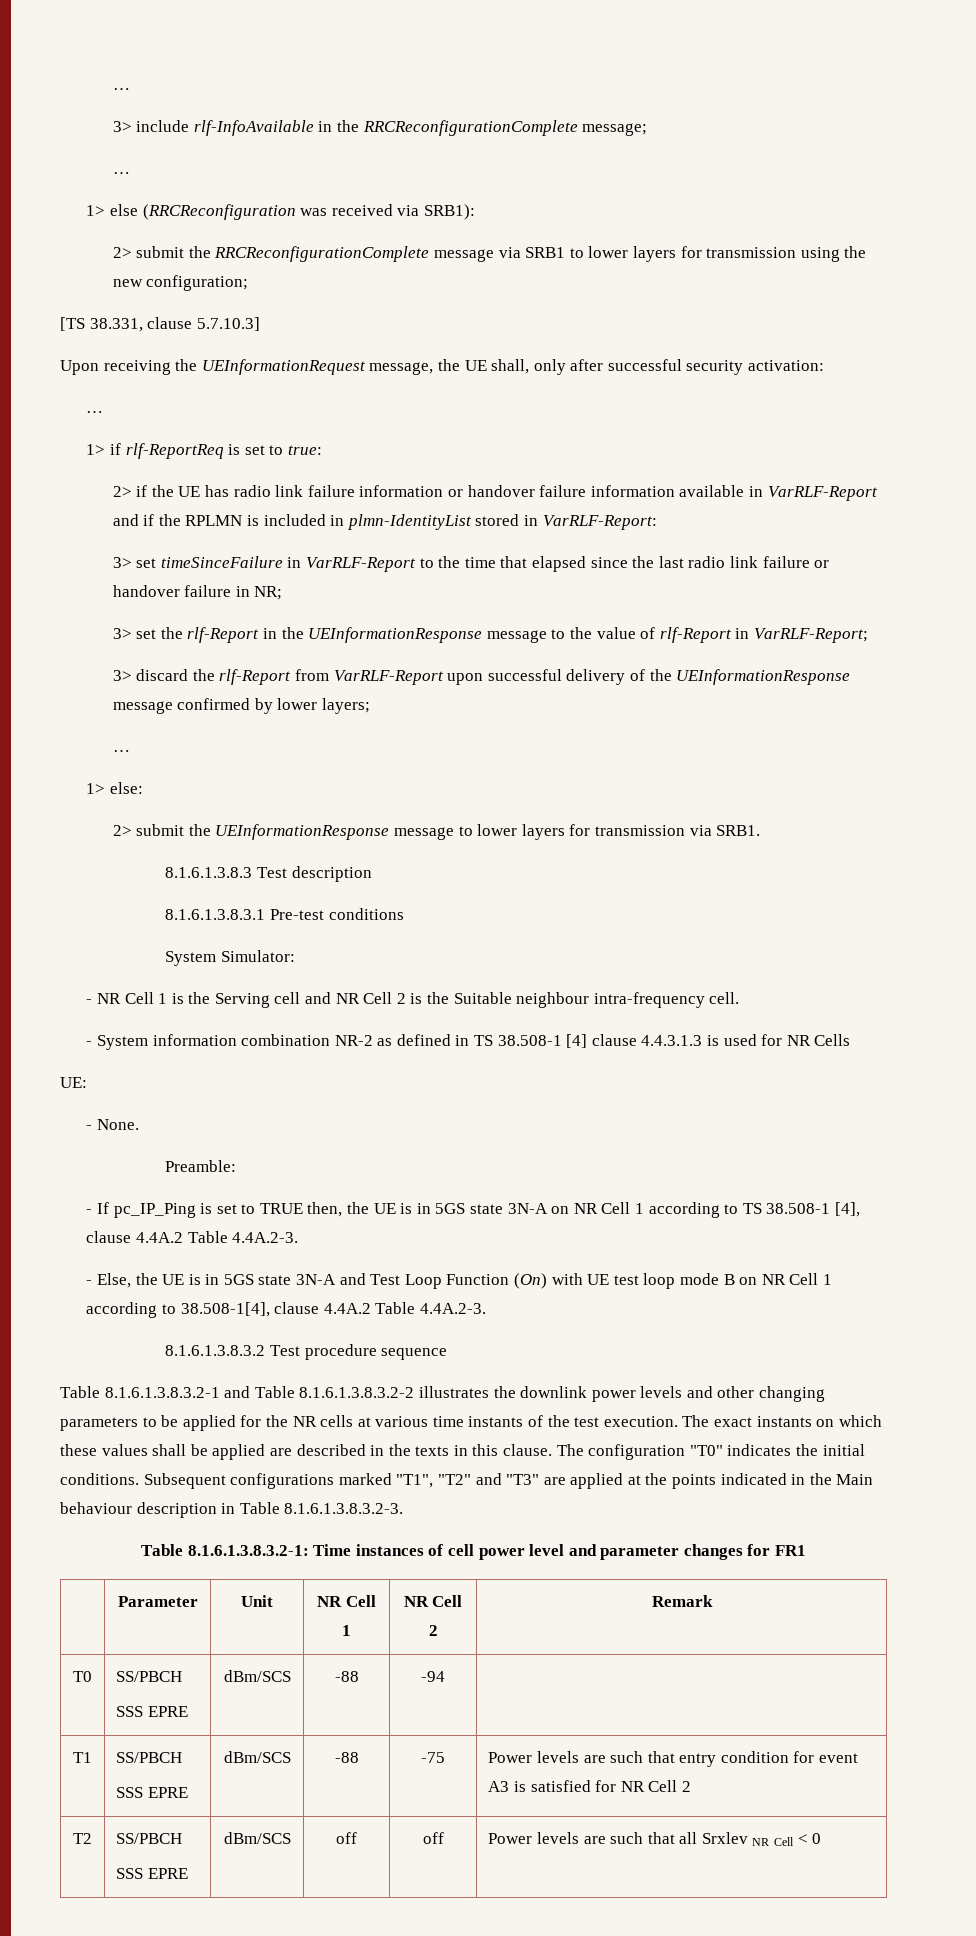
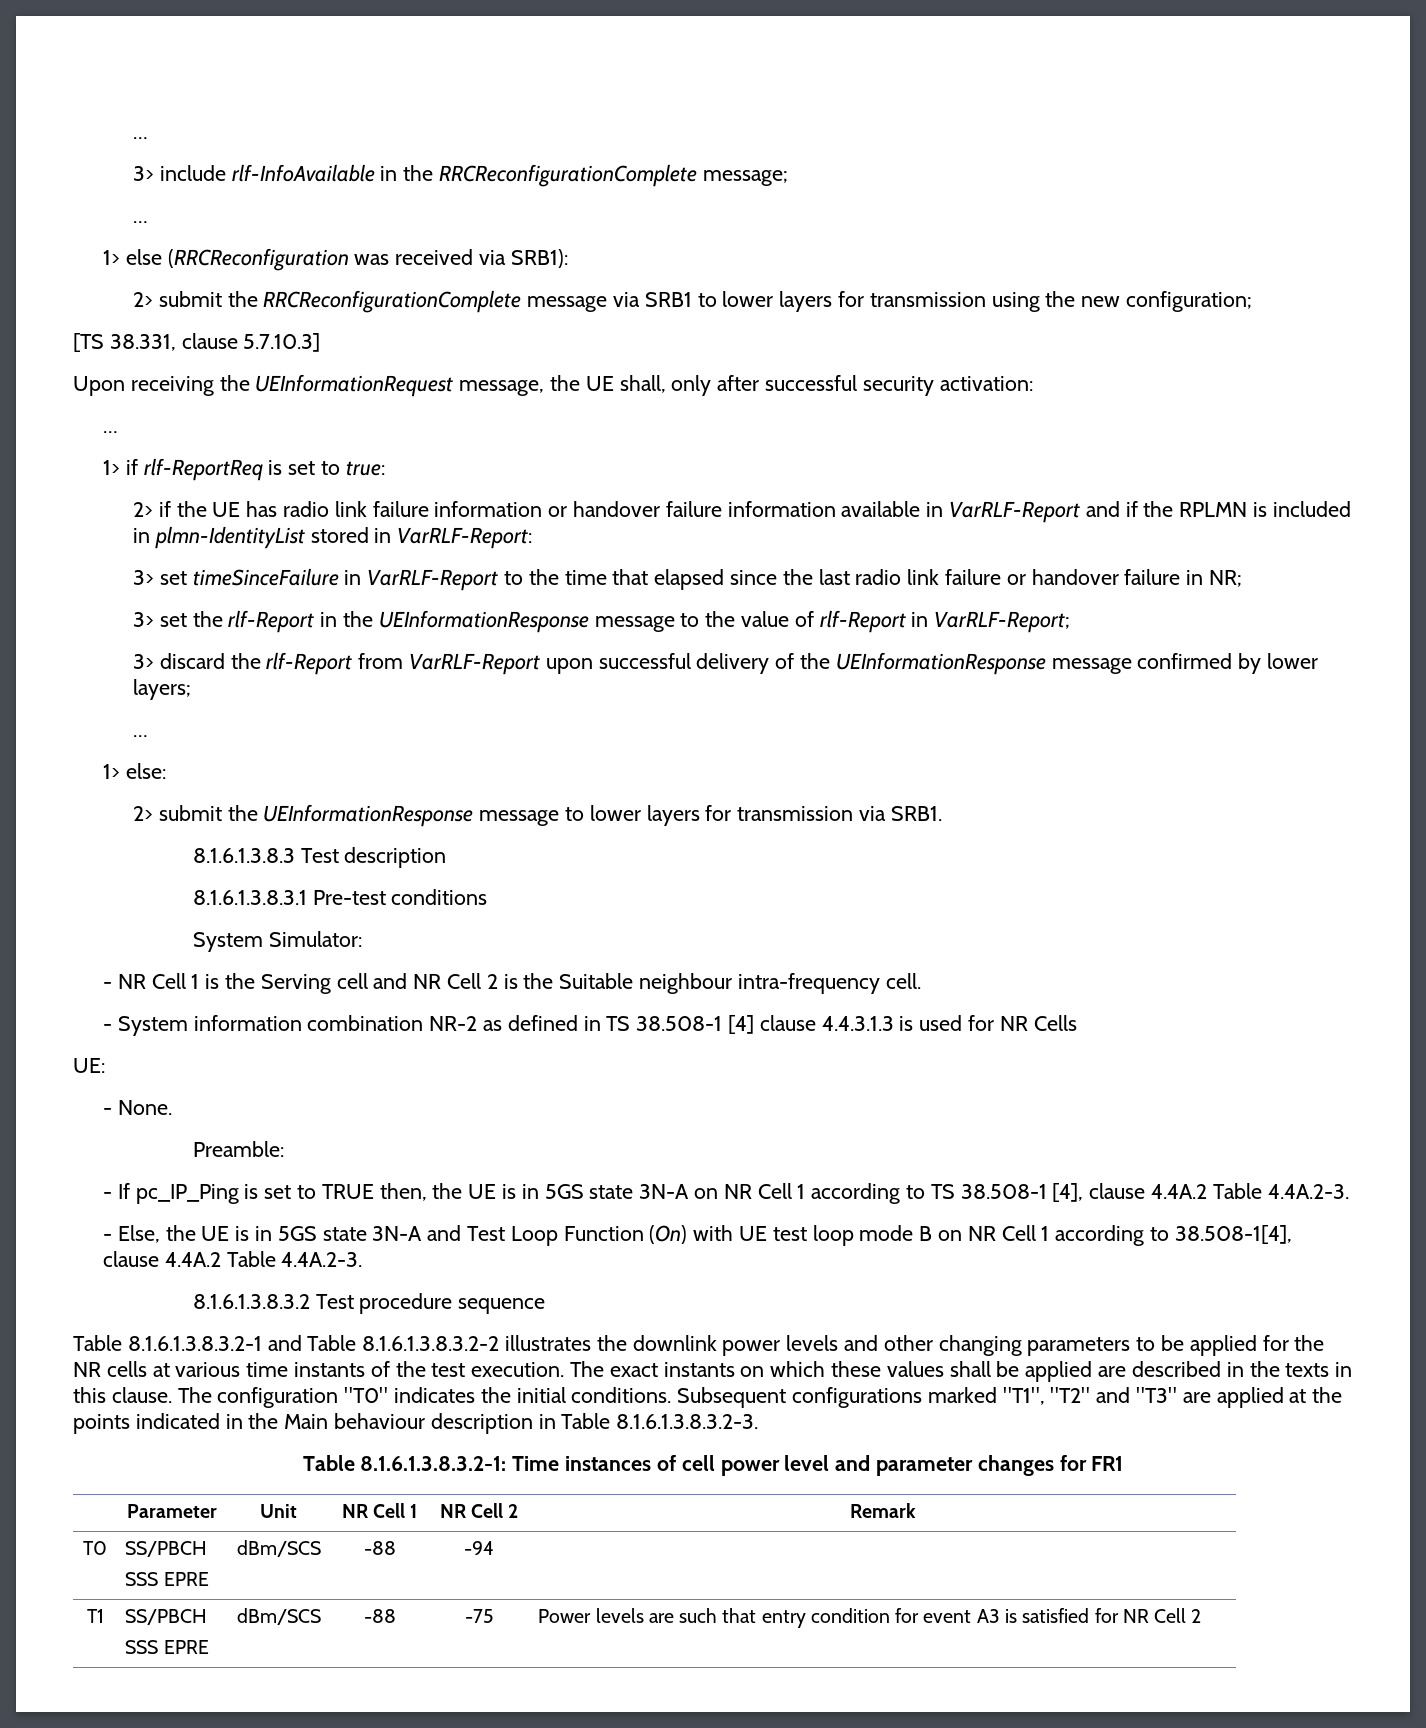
- T2 | SS/PBCH
- SSS EPRE | dBm/SCS | off | off | Power levels are such that all Srxlev NR Cell < 0

